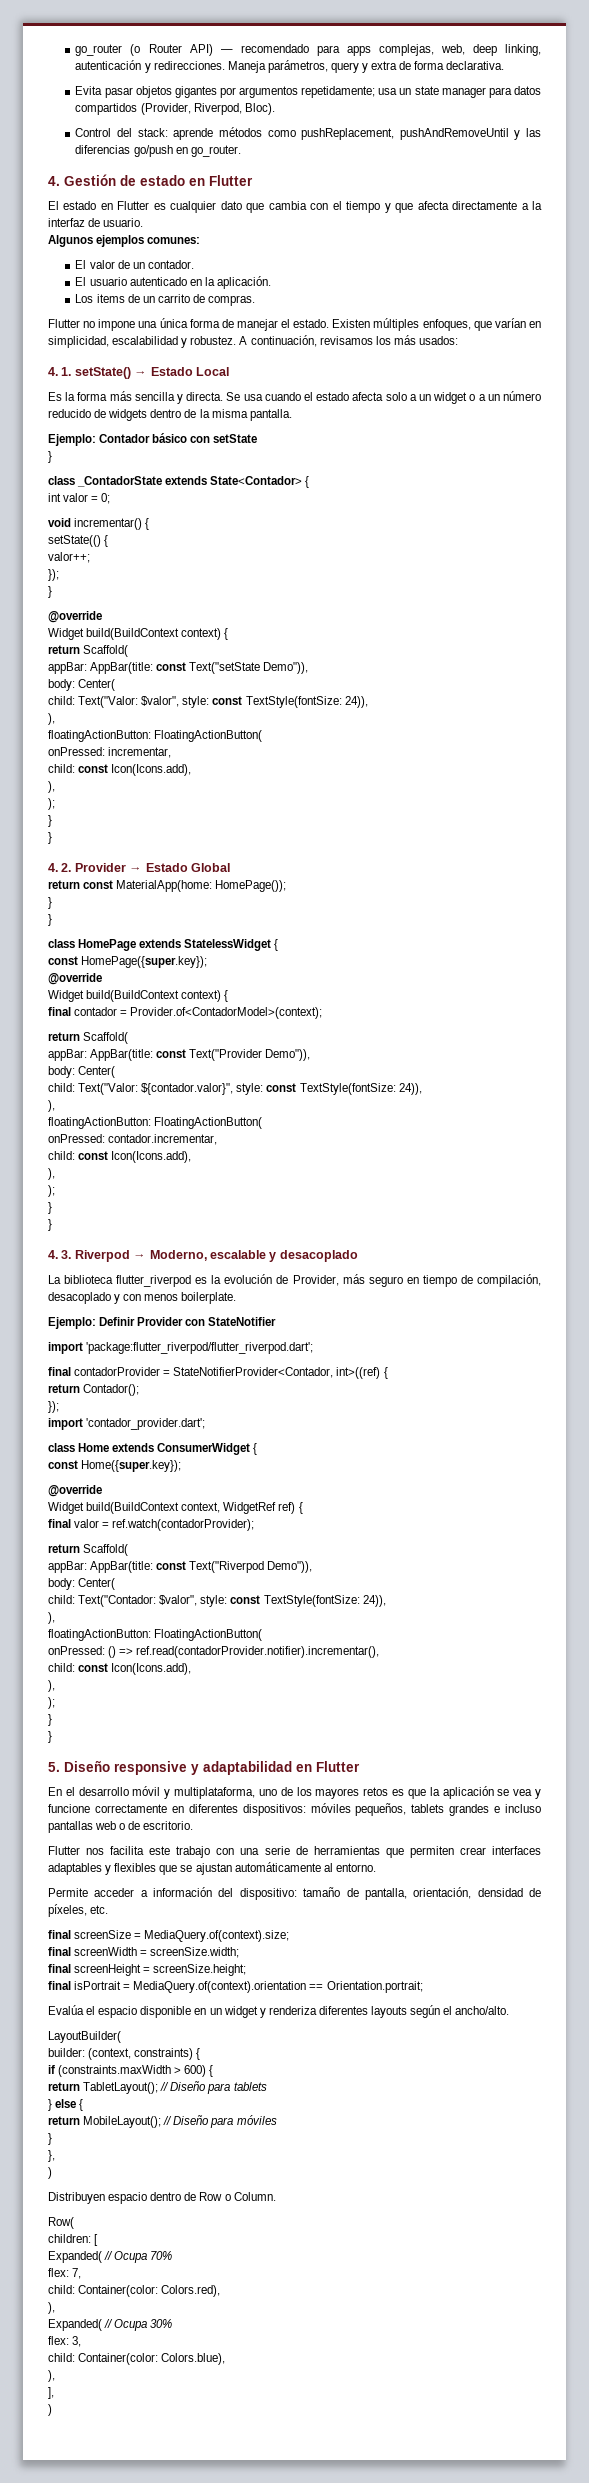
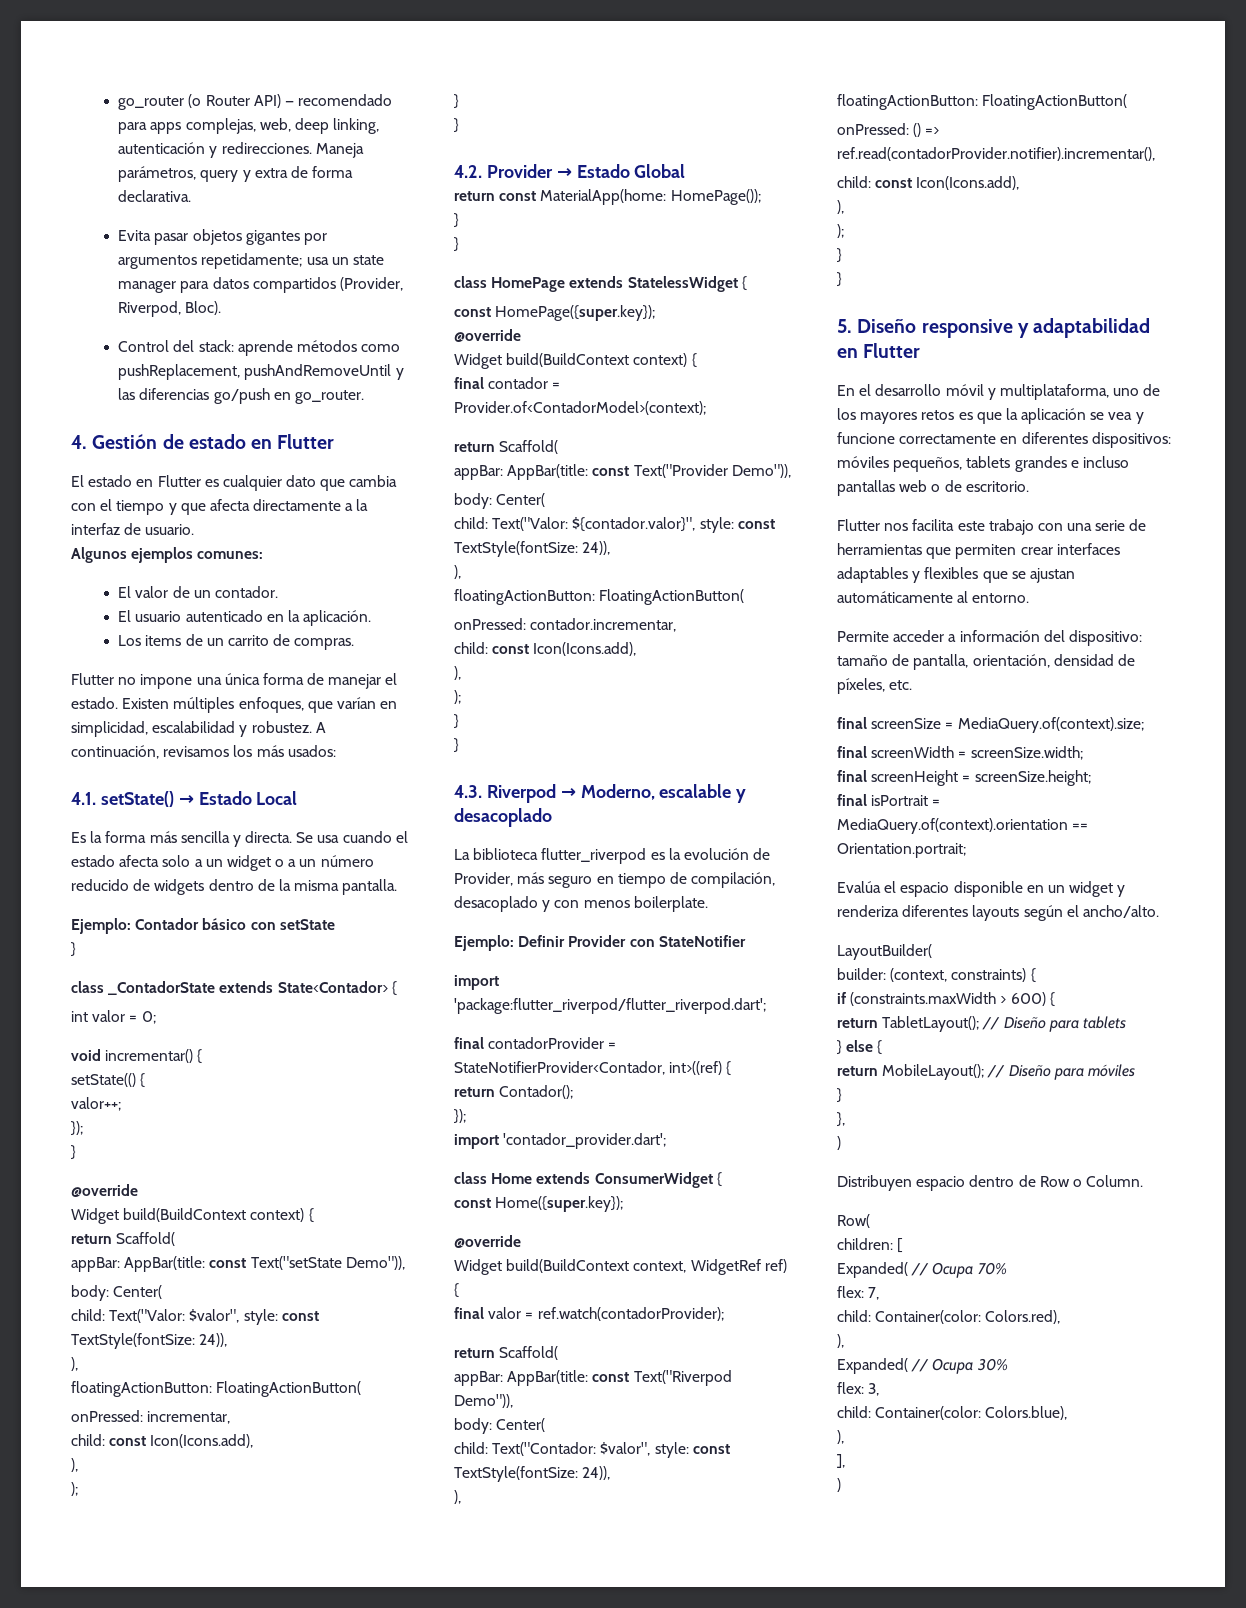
- 4. 1. setState() → Estado Local
+ 4.1. setState() → Estado Local
- 4. 2. Provider → Estado Global
+ 4.2. Provider → Estado Global
- 4. 3. Riverpod → Moderno, escalable y desacoplado
+ 4.3. Riverpod → Moderno, escalable y desacoplado

